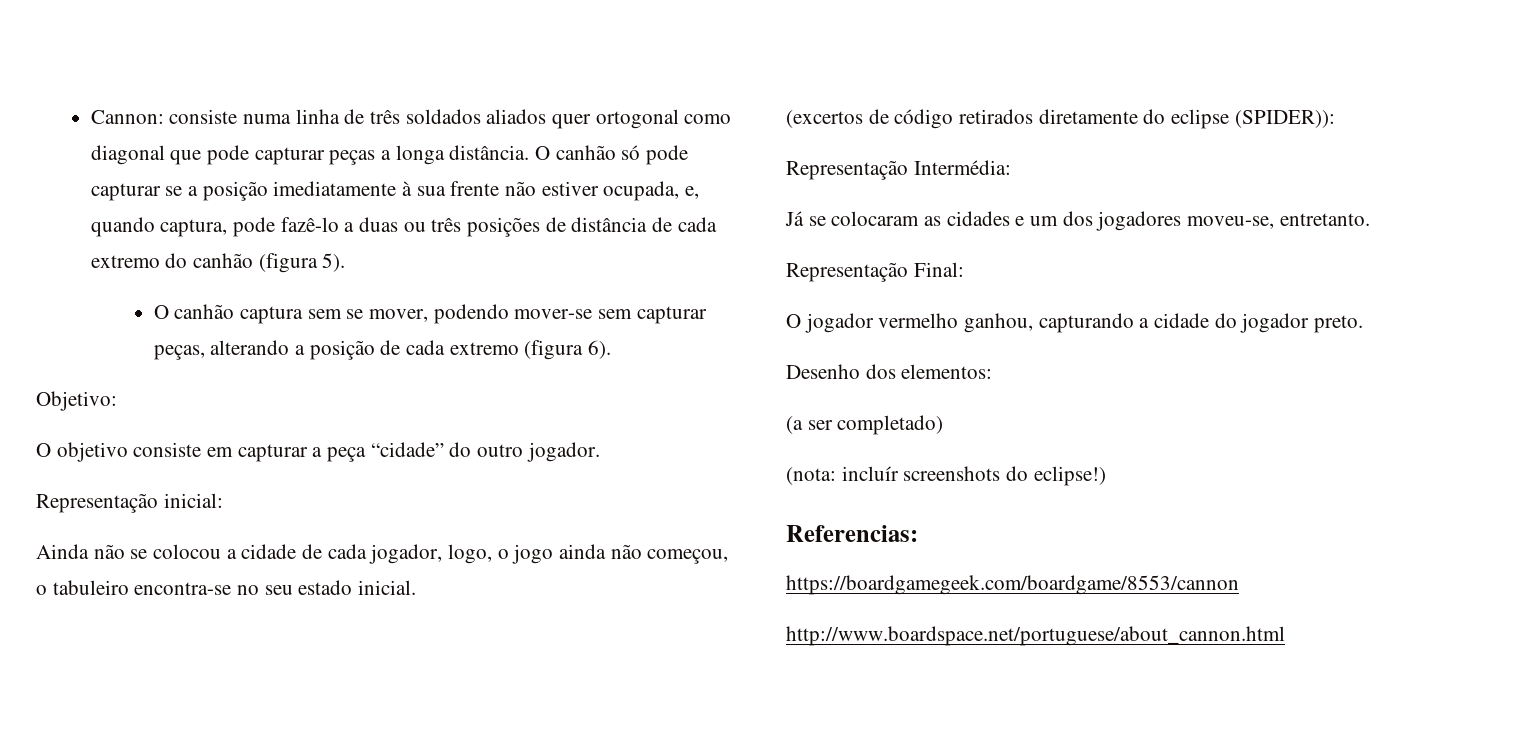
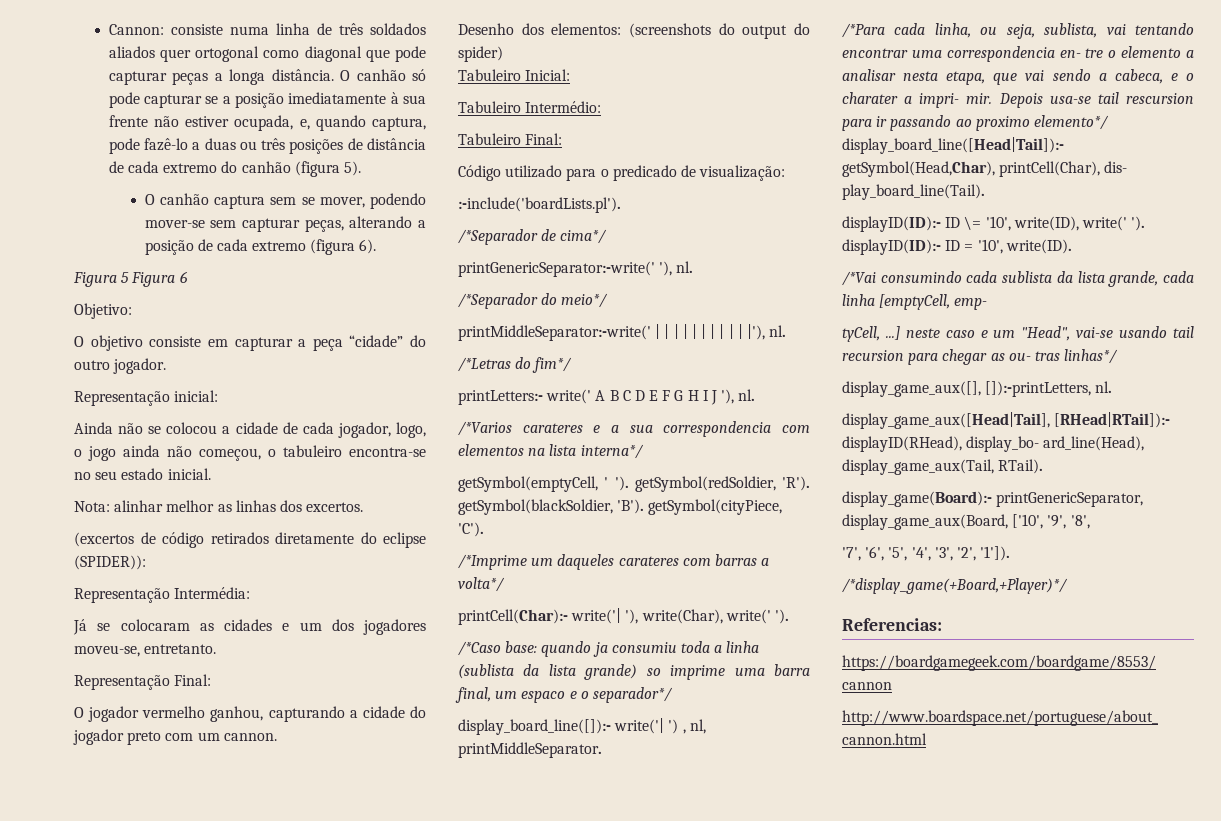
+ Figura 5 Figura 6
+ Nota: alinhar melhor as linhas dos excertos.
- O jogador vermelho ganhou, capturando a cidade do jogador preto.
+ O jogador vermelho ganhou, capturando a cidade do jogador preto com um cannon.
- Desenho dos elementos:
- (a ser completado)
- (nota: incluír screenshots do eclipse!)
+ Desenho dos elementos: (screenshots do output do spider)
+ Tabuleiro Inicial:
+ Tabuleiro Intermédio:
+ Tabuleiro Final:
+ Código utilizado para o predicado de visualização:
+ :-include('boardLists.pl').
+ /*Separador de cima*/
+ printGenericSeparator:-write(' '), nl.
+ /*Separador do meio*/
+ printMiddleSeparator:-write(' | | | | | | | | | | |'), nl.
+ /*Letras do fim*/
+ printLetters:- write(' A B C D E F G H I J '), nl.
+ /*Varios carateres e a sua correspondencia com elementos na lista interna*/
+ getSymbol(emptyCell, ' '). getSymbol(redSoldier, 'R'). getSymbol(blackSoldier, 'B'). getSymbol(cityPiece, 'C').
+ /*Imprime um daqueles carateres com barras a volta*/
+ printCell(Char):- write('| '), write(Char), write(' ').
+ /*Caso base: quando ja consumiu toda a linha (sublista da lista grande) so imprime uma barra final, um espaco e o separador*/
+ display_board_line([]):- write('| ') , nl, printMiddleSeparator.
+ /*Para cada linha, ou seja, sublista, vai tentando encontrar uma correspondencia en- tre o elemento a analisar nesta etapa, que vai sendo a cabeca, e o charater a impri- mir. Depois usa-se tail rescursion para ir passando ao proximo elemento*/ display_board_line([Head|Tail]):- getSymbol(Head,Char), printCell(Char), dis- play_board_line(Tail).
+ displayID(ID):- ID \= '10', write(ID), write(' '). displayID(ID):- ID = '10', write(ID).
+ /*Vai consumindo cada sublista da lista grande, cada linha [emptyCell, emp-
+ tyCell, ...] neste caso e um "Head", vai-se usando tail recursion para chegar as ou- tras linhas*/
+ display_game_aux([], []):-printLetters, nl.
+ display_game_aux([Head|Tail], [RHead|RTail]):- displayID(RHead), display_bo- ard_line(Head), display_game_aux(Tail, RTail).
+ display_game(Board):- printGenericSeparator, display_game_aux(Board, ['10', '9', '8',
+ '7', '6', '5', '4', '3', '2', '1']).
+ /*display_game(+Board,+Player)*/

